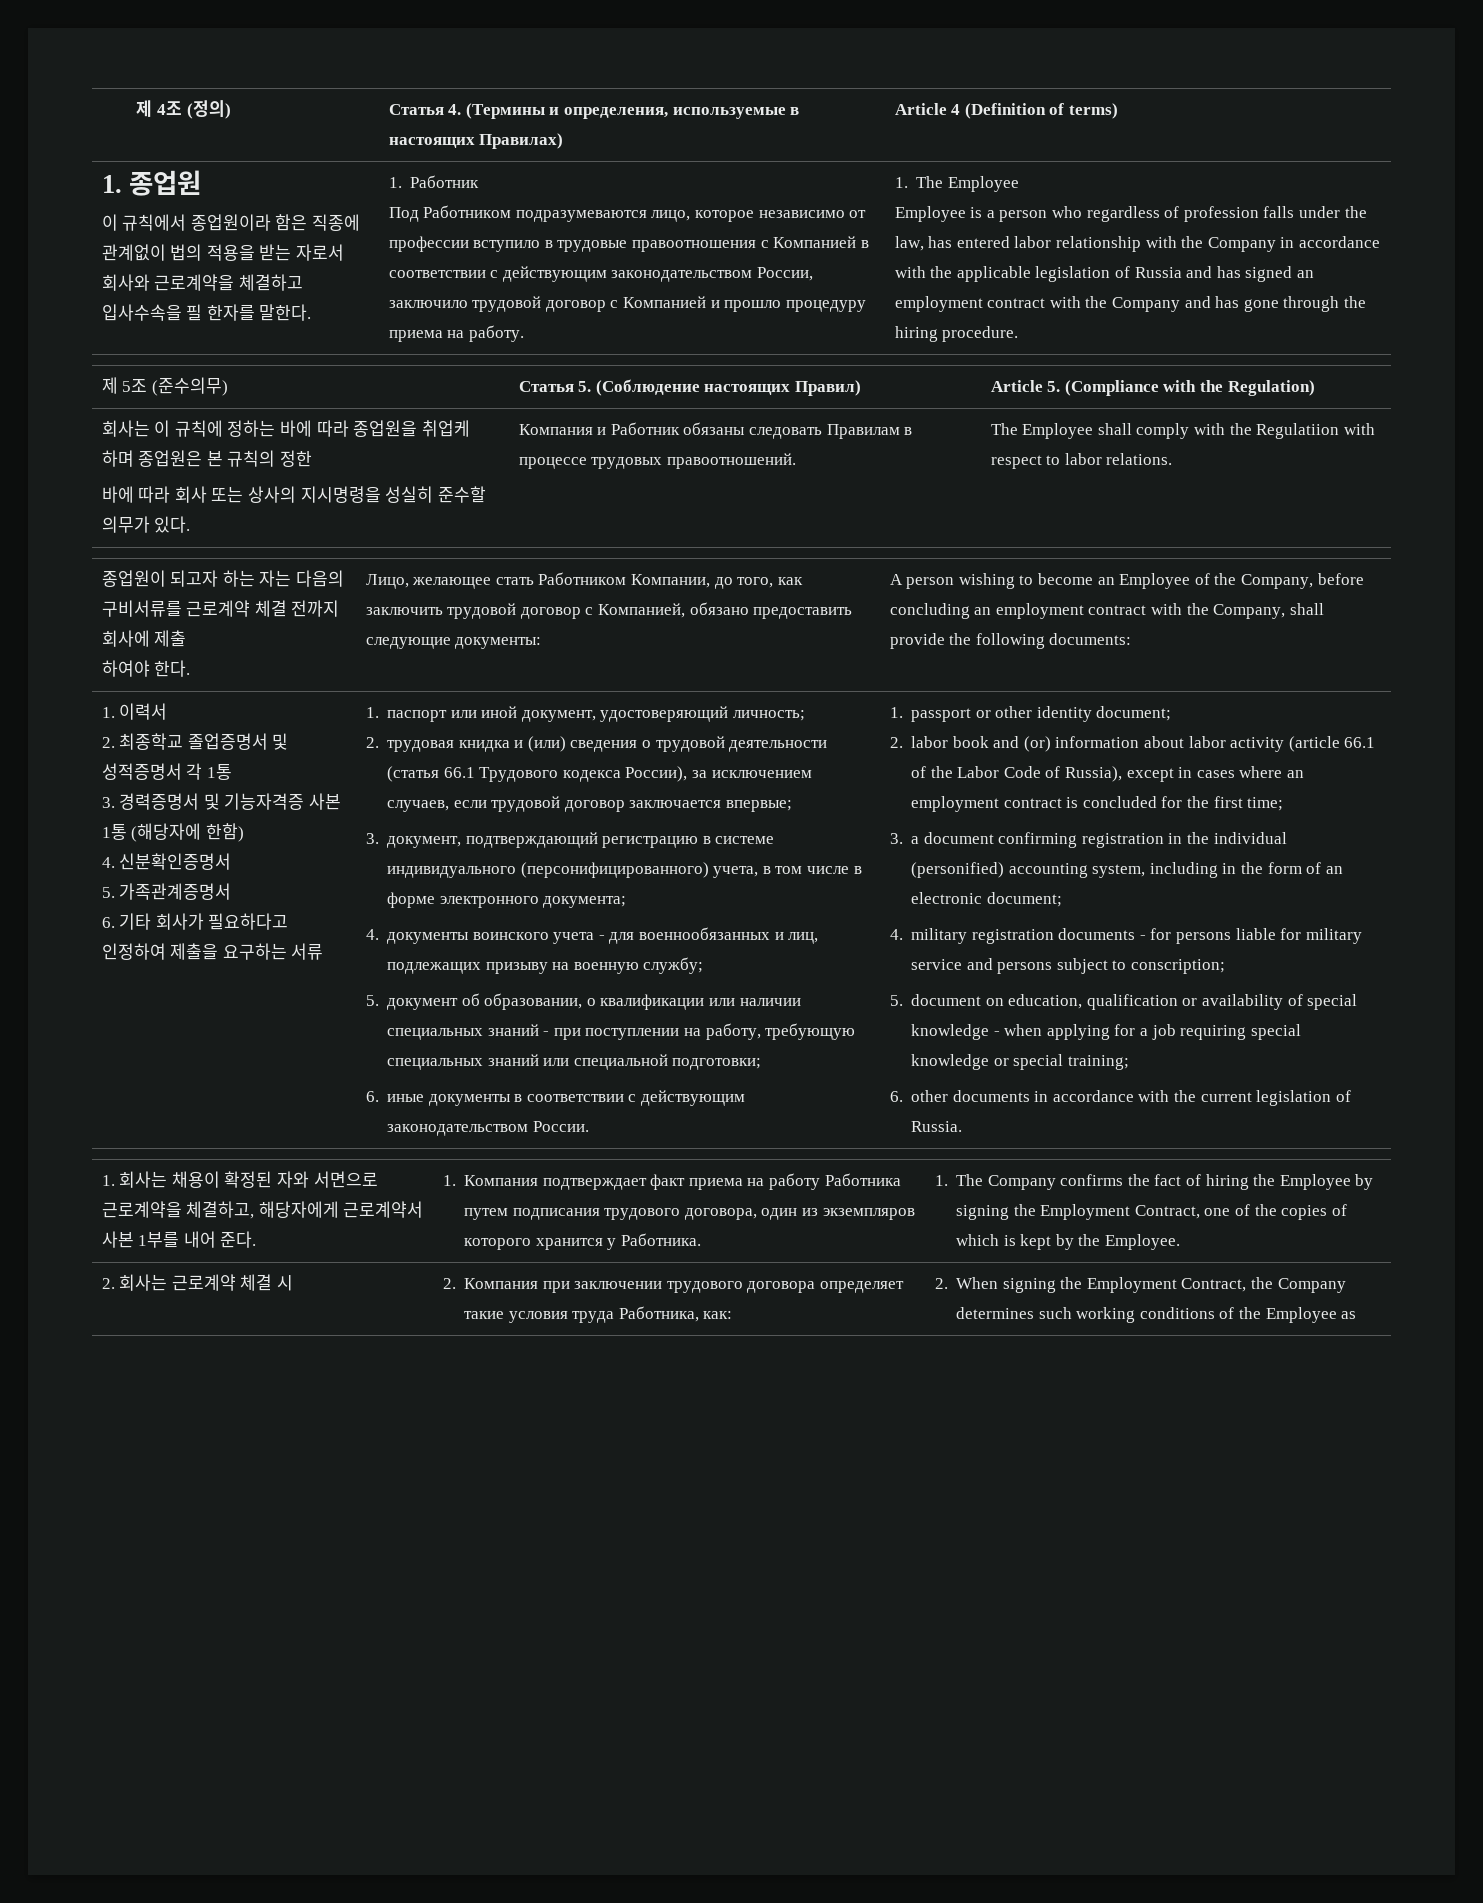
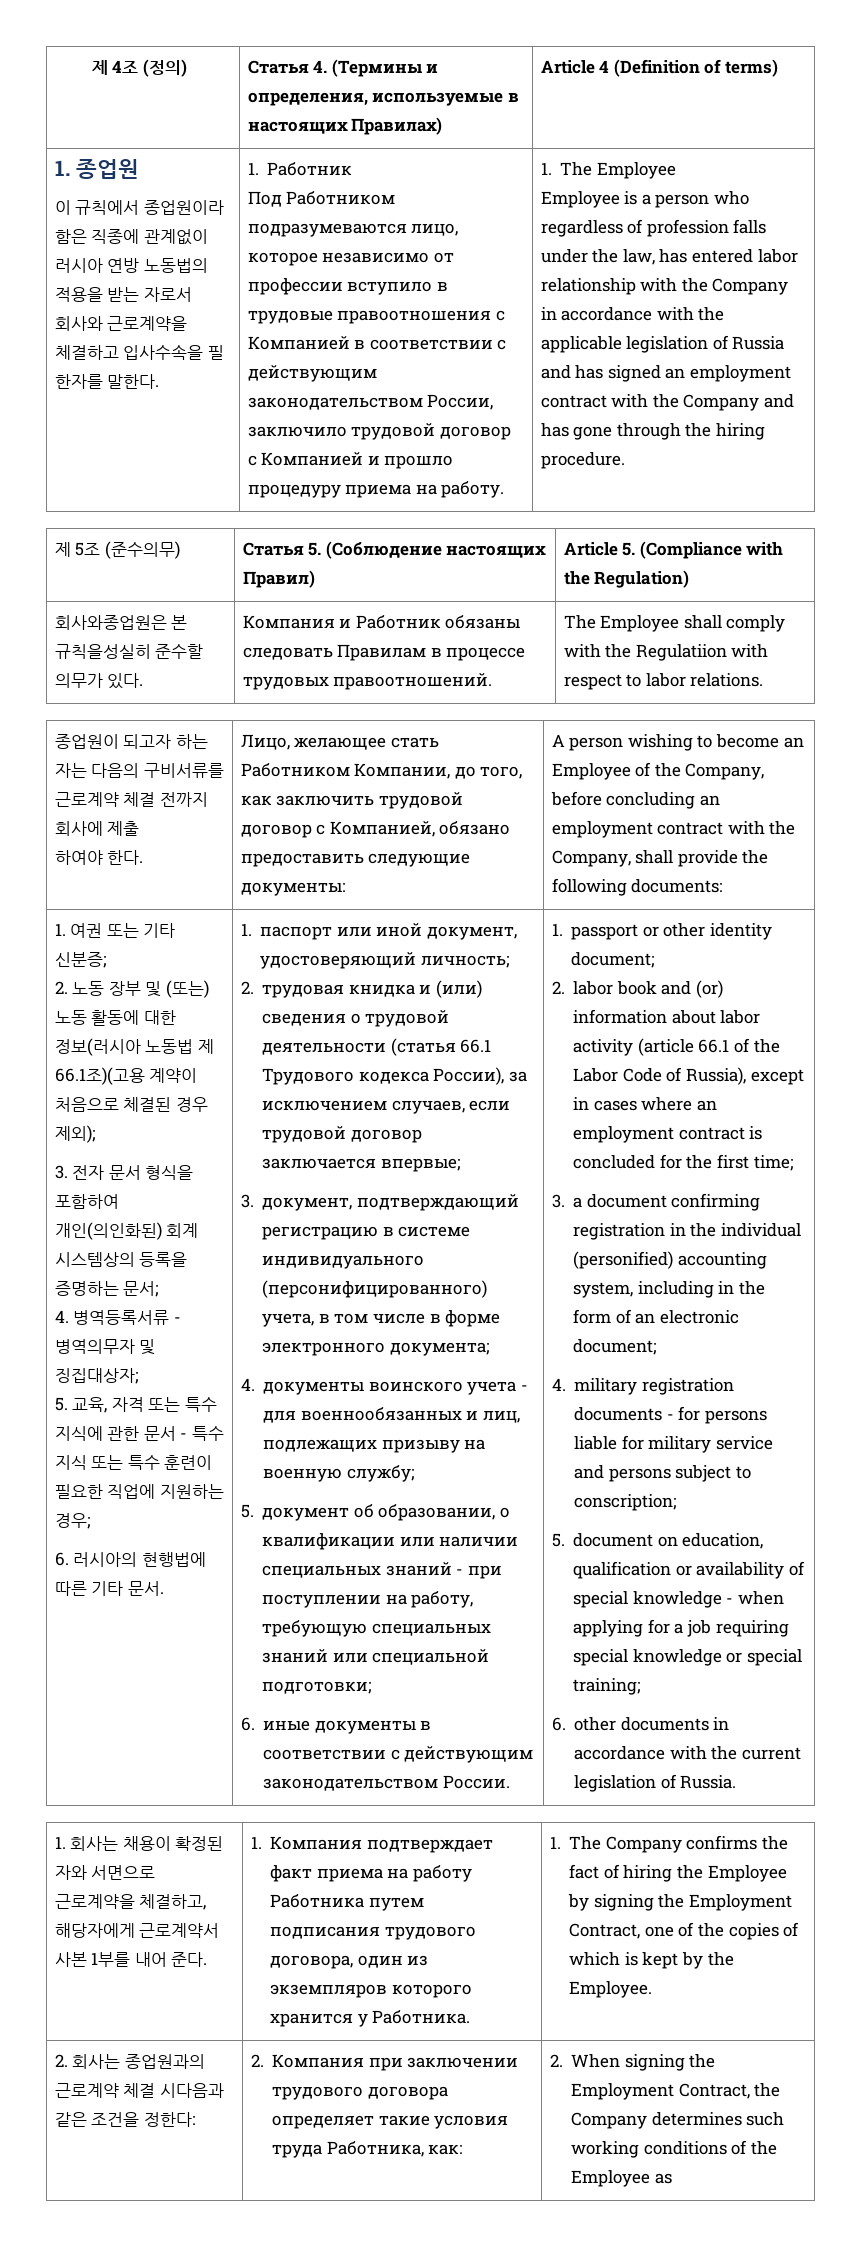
- 이 규칙에서 종업원이라 함은 직종에 관계없이 법의 적용을 받는 자로서 회사와 근로계약을 체결하고 입사수속을 필 한자를 말한다.
+ 이 규칙에서 종업원이라 함은 직종에 관계없이 러시아 연방 노동법의 적용을 받는 자로서 회사와 근로계약을 체결하고 입사수속을 필 한자를 말한다.
- 회사는 이 규칙에 정하는 바에 따라 종업원을 취업케 하며 종업원은 본 규칙의 정한
- 바에 따라 회사 또는 상사의 지시명령을 성실히 준수할 의무가 있다.
+ 회사와종업원은 본 규칙을성실히 준수할 의무가 있다.
- 1. 이력서
- 2. 최종학교 졸업증명서 및 성적증명서 각 1통
- 3. 경력증명서 및 기능자격증 사본 1통 (해당자에 한함)
- 4. 신분확인증명서
- 5. 가족관계증명서
- 6. 기타 회사가 필요하다고 인정하여 제출을 요구하는 서류
+ 1. 여권 또는 기타 신분증;
+ 2. 노동 장부 및 (또는) 노동 활동에 대한 정보(러시아 노동법 제 66.1조)(고용 계약이 처음으로 체결된 경우 제외);
+ 3. 전자 문서 형식을 포함하여 개인(의인화된) 회계 시스템상의 등록을 증명하는 문서;
+ 4. 병역등록서류 - 병역의무자 및 징집대상자;
+ 5. 교육, 자격 또는 특수 지식에 관한 문서 - 특수 지식 또는 특수 훈련이 필요한 직업에 지원하는 경우;
+ 6. 러시아의 현행법에 따른 기타 문서.
- 2. 회사는 근로계약 체결 시 | 2. Компания при заключении трудового договора определяет такие условия труда Работника, как: | 2. When signing the Employment Contract, the Company determines such working conditions of the Employee as
+ 2. 회사는 종업원과의 근로계약 체결 시다음과 같은 조건을 정한다: | 2. Компания при заключении трудового договора определяет такие условия труда Работника, как: | 2. When signing the Employment Contract, the Company determines such working conditions of the Employee as

